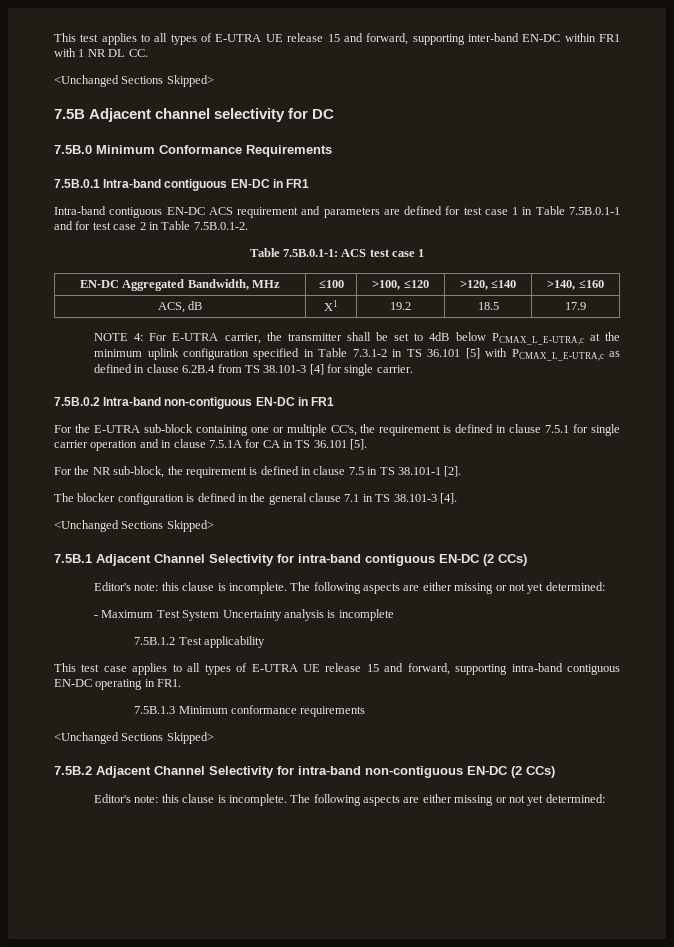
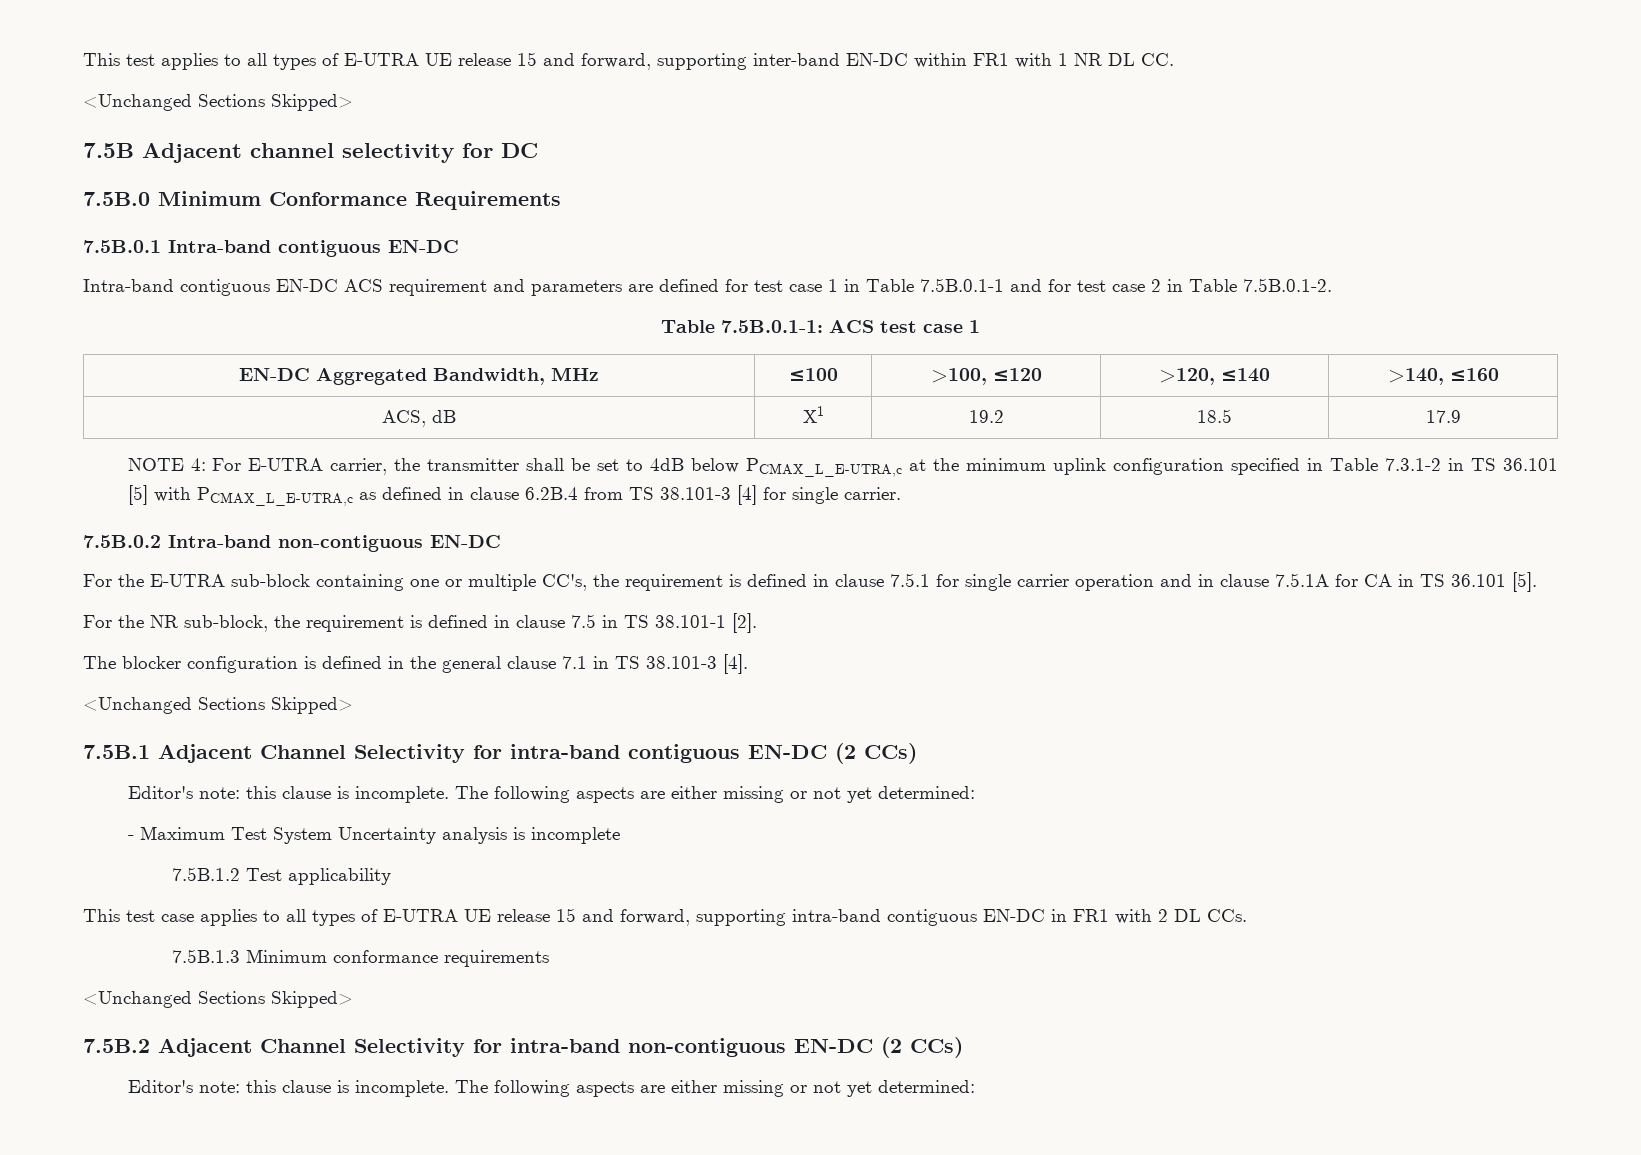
- 7.5B.0.1 Intra-band contiguous EN-DC in FR1
+ 7.5B.0.1 Intra-band contiguous EN-DC
- 7.5B.0.2 Intra-band non-contiguous EN-DC in FR1
+ 7.5B.0.2 Intra-band non-contiguous EN-DC
- This test case applies to all types of E-UTRA UE release 15 and forward, supporting intra-band contiguous EN-DC operating in FR1.
+ This test case applies to all types of E-UTRA UE release 15 and forward, supporting intra-band contiguous EN-DC in FR1 with 2 DL CCs.

